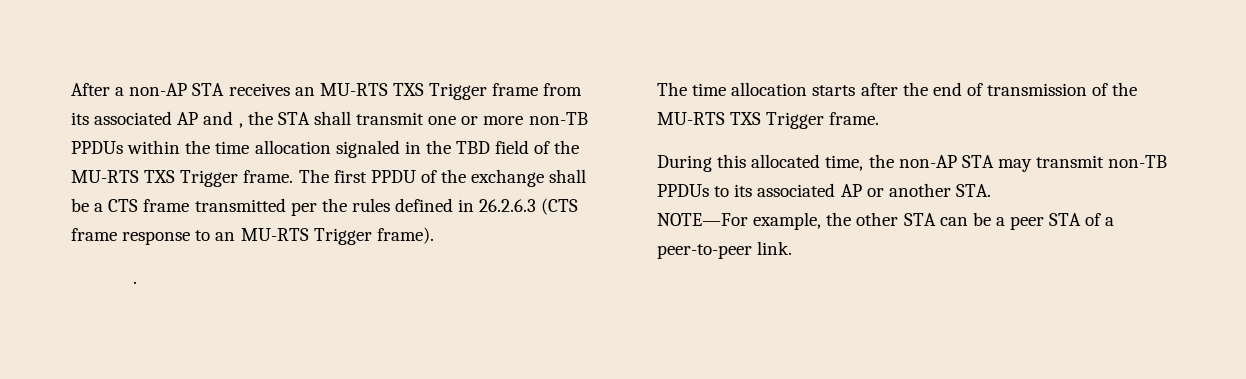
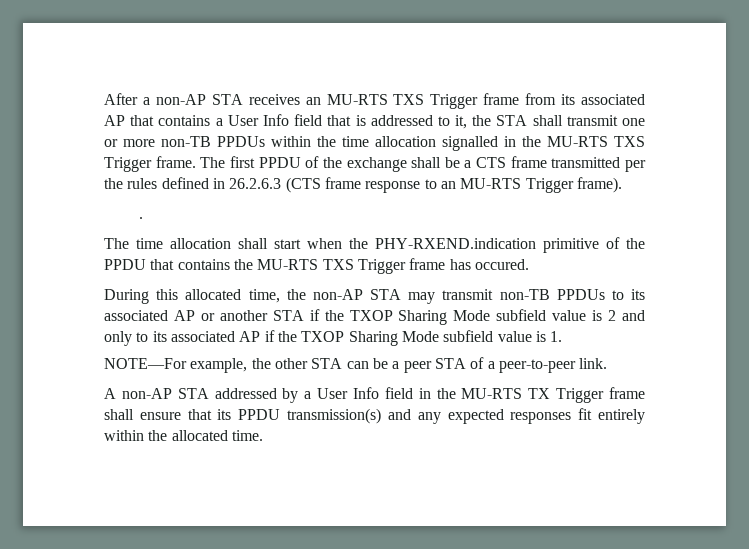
- After a non-AP STA receives an MU-RTS TXS Trigger frame from its associated AP and , the STA shall transmit one or more non-TB PPDUs within the time allocation signaled in the TBD field of the MU-RTS TXS Trigger frame.
+ After a non-AP STA receives an MU-RTS TXS Trigger frame from its associated AP that contains a User Info field that is addressed to it, the STA shall transmit one or more non-TB PPDUs within the time allocation signalled in the MU-RTS TXS Trigger frame.
- The time allocation starts after the end of transmission of the MU-RTS TXS Trigger frame.
+ The time allocation shall start when the PHY-RXEND.indication primitive of the PPDU that contains the MU-RTS TXS Trigger frame has occured.
- During this allocated time, the non-AP STA may transmit non-TB PPDUs to its associated AP or another STA.
+ During this allocated time, the non-AP STA may transmit non-TB PPDUs to its associated AP or another STA if the TXOP Sharing Mode subfield value is 2 and only to its associated AP if the TXOP Sharing Mode subfield value is 1.
+ A non-AP STA addressed by a User Info field in the MU-RTS TX Trigger frame shall ensure that its PPDU transmission(s) and any expected responses fit entirely within the allocated time.

